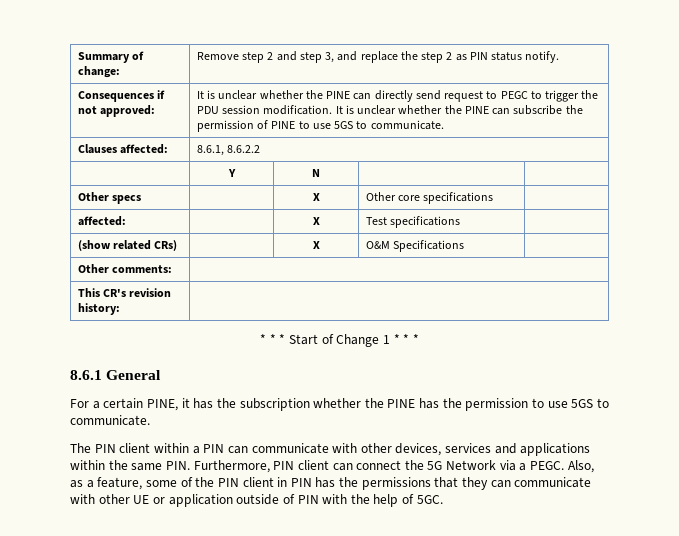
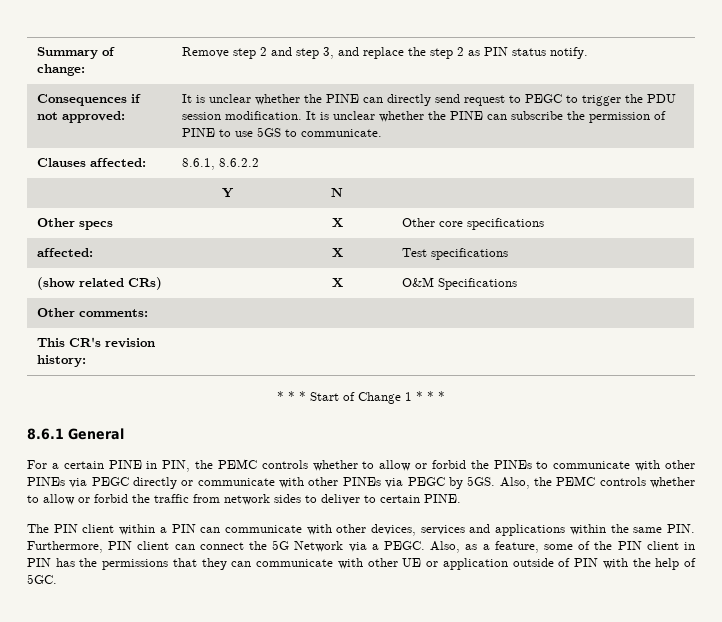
- For a certain PINE, it has the subscription whether the PINE has the permission to use 5GS to communicate.
+ For a certain PINE in PIN, the PEMC controls whether to allow or forbid the PINEs to communicate with other PINEs via PEGC directly or communicate with other PINEs via PEGC by 5GS. Also, the PEMC controls whether to allow or forbid the traffic from network sides to deliver to certain PINE.

